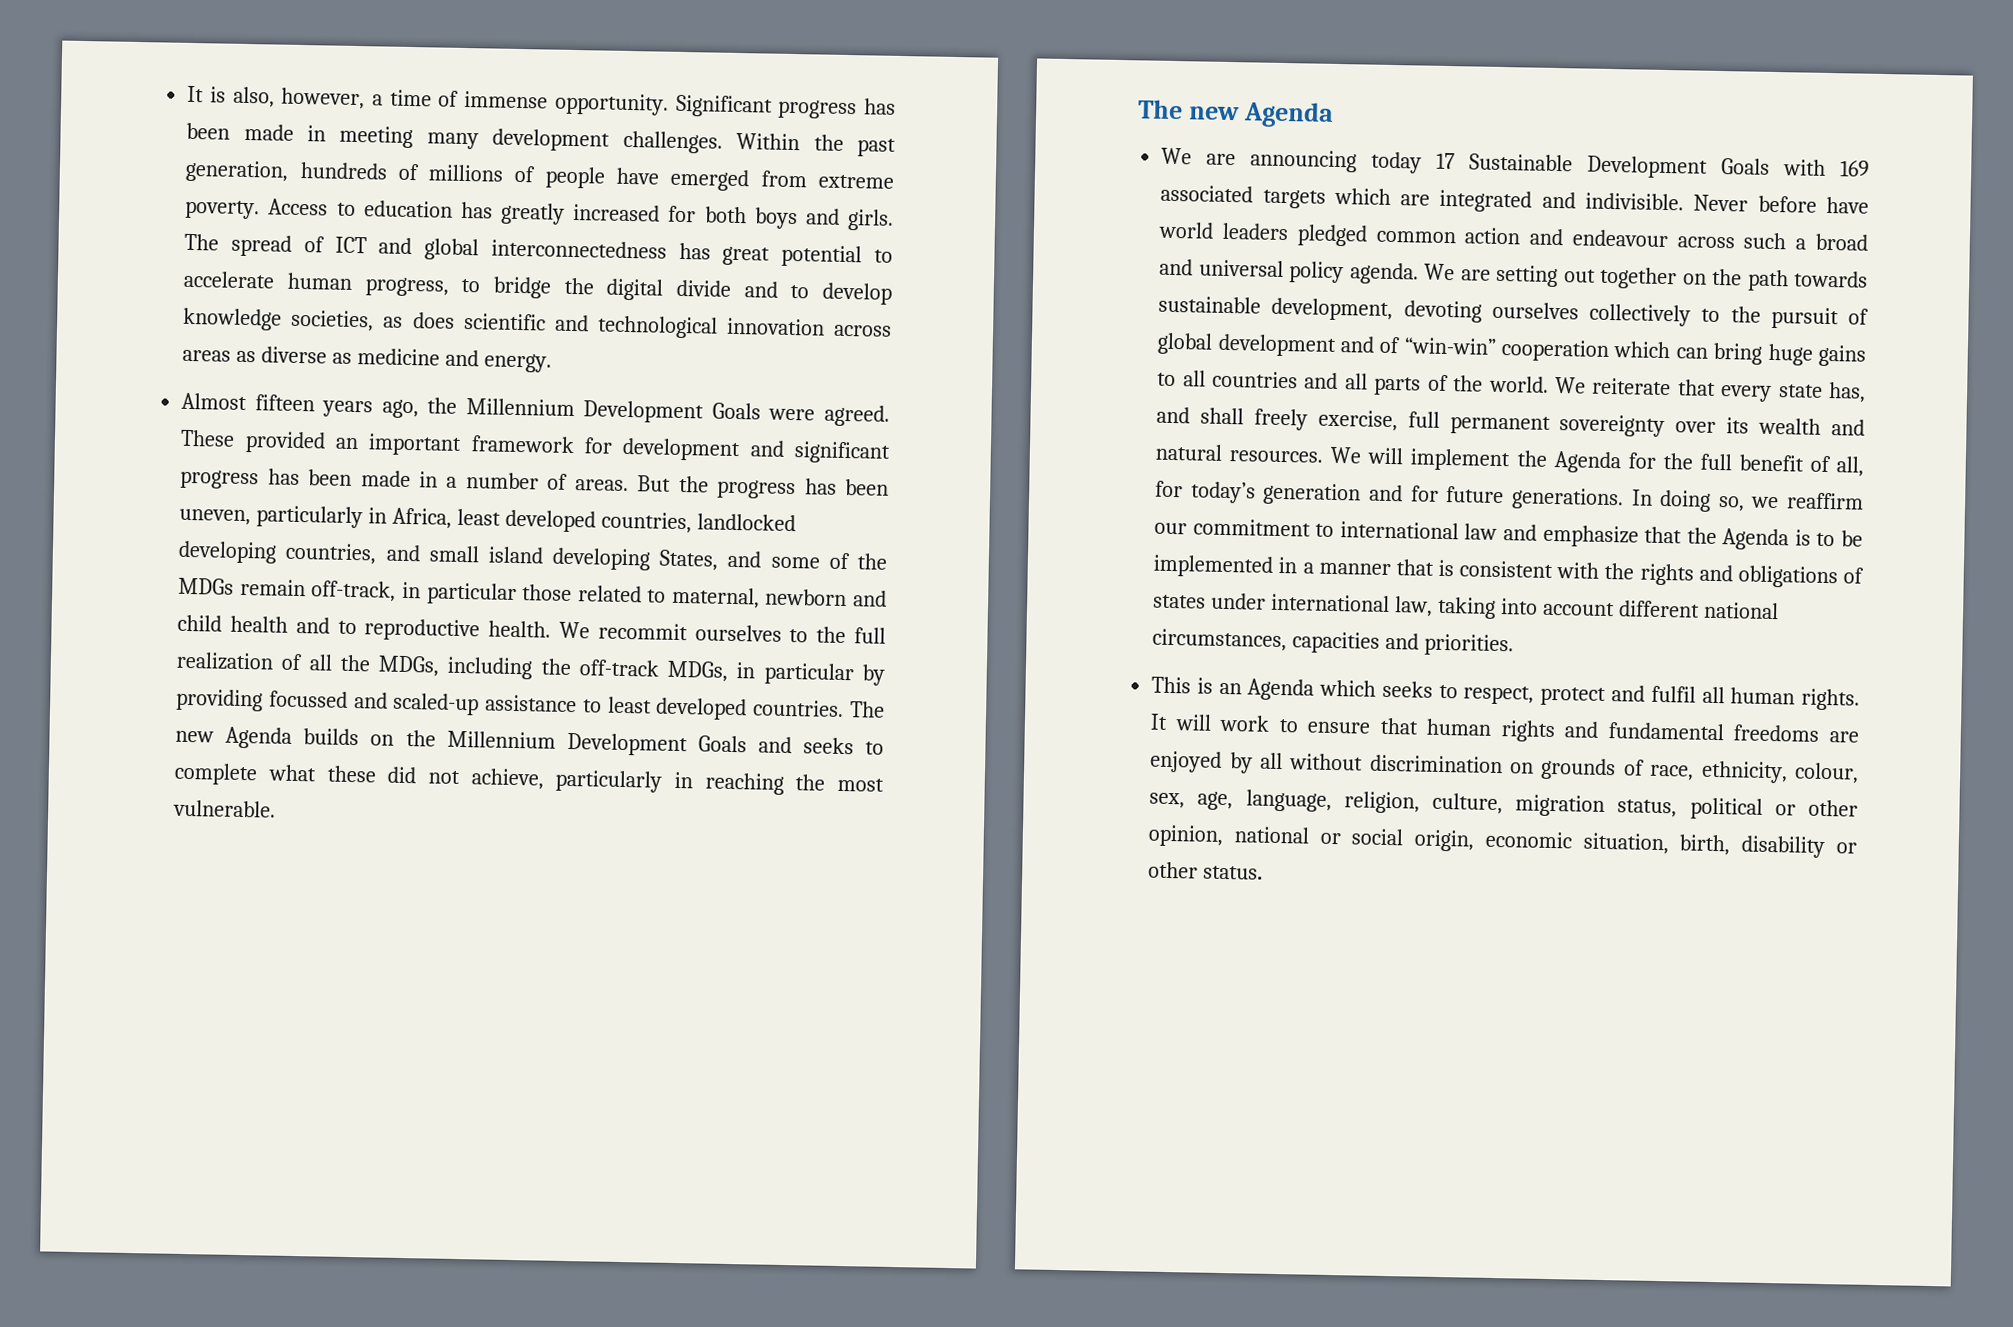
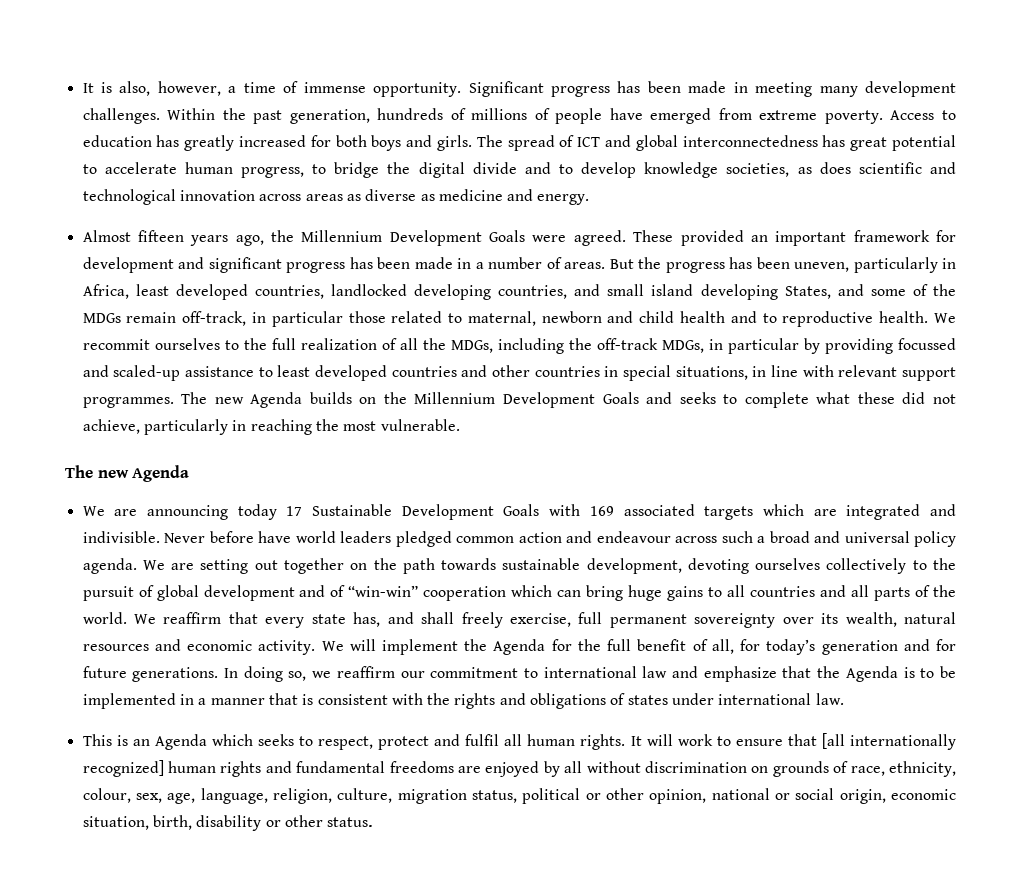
- We recommit ourselves to the full realization of all the MDGs, including the off-track MDGs, in particular by providing focussed and scaled-up assistance to least developed countries.
+ We recommit ourselves to the full realization of all the MDGs, including the off-track MDGs, in particular by providing focussed and scaled-up assistance to least developed countries and other countries in special situations, in line with relevant support programmes.
- We reiterate that every state has, and shall freely exercise, full permanent sovereignty over its wealth and natural resources.
+ We reaffirm that every state has, and shall freely exercise, full permanent sovereignty over its wealth, natural resources and economic activity.
- In doing so, we reaffirm our commitment to international law and emphasize that the Agenda is to be implemented in a manner that is consistent with the rights and obligations of states under international law, taking into account different national circumstances, capacities and priorities.
+ In doing so, we reaffirm our commitment to international law and emphasize that the Agenda is to be implemented in a manner that is consistent with the rights and obligations of states under international law.
- It will work to ensure that human rights and fundamental freedoms are enjoyed by all without discrimination on grounds of race, ethnicity, colour, sex, age, language, religion, culture, migration status, political or other opinion, national or social origin, economic situation, birth, disability or other status.
+ It will work to ensure that [all internationally recognized] human rights and fundamental freedoms are enjoyed by all without discrimination on grounds of race, ethnicity, colour, sex, age, language, religion, culture, migration status, political or other opinion, national or social origin, economic situation, birth, disability or other status.

